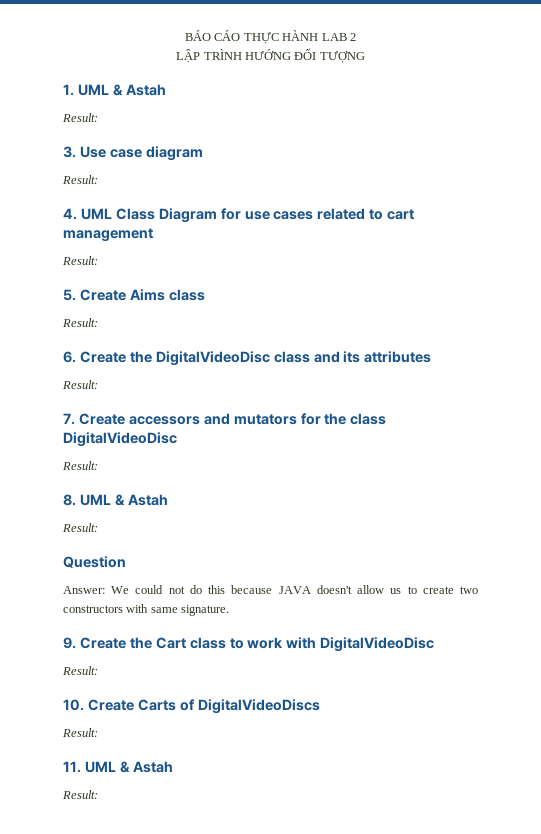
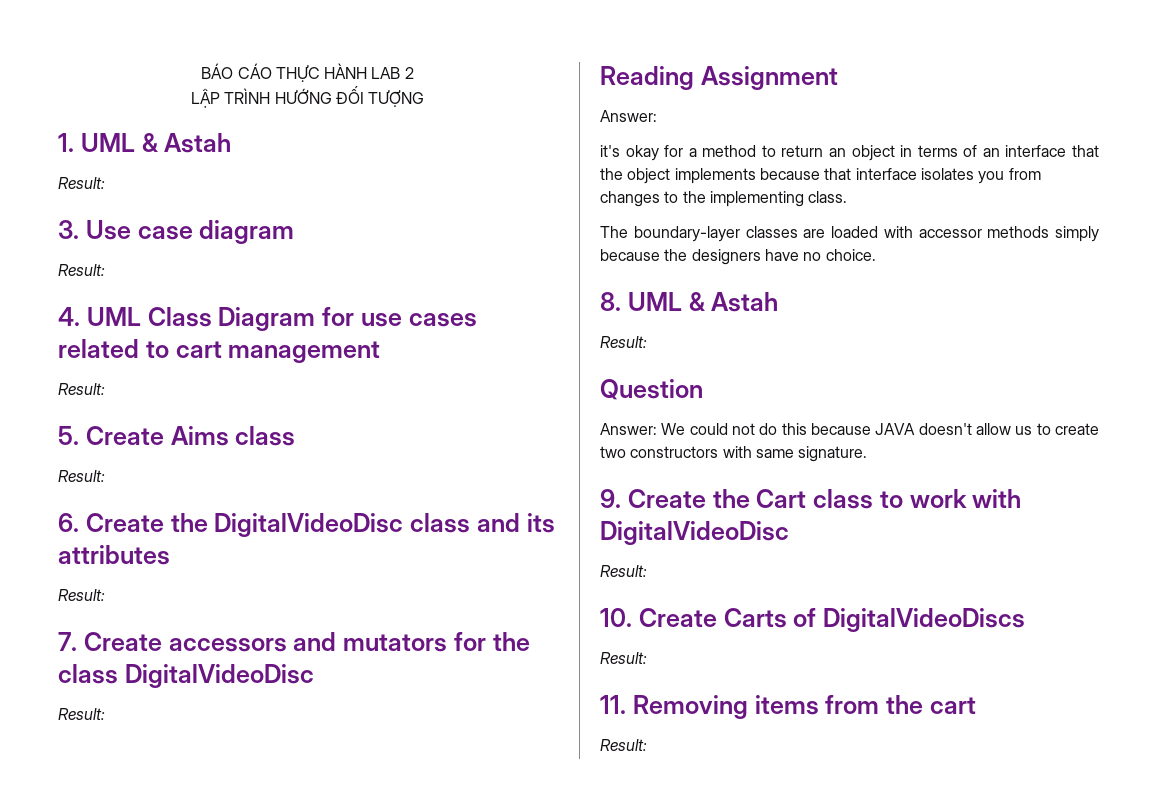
+ Reading Assignment
+ Answer:
+ it's okay for a method to return an object in terms of an interface that the object implements because that interface isolates you from changes to the implementing class.
+ The boundary-layer classes are loaded with accessor methods simply because the designers have no choice.
- 11. UML & Astah
+ 11. Removing items from the cart

